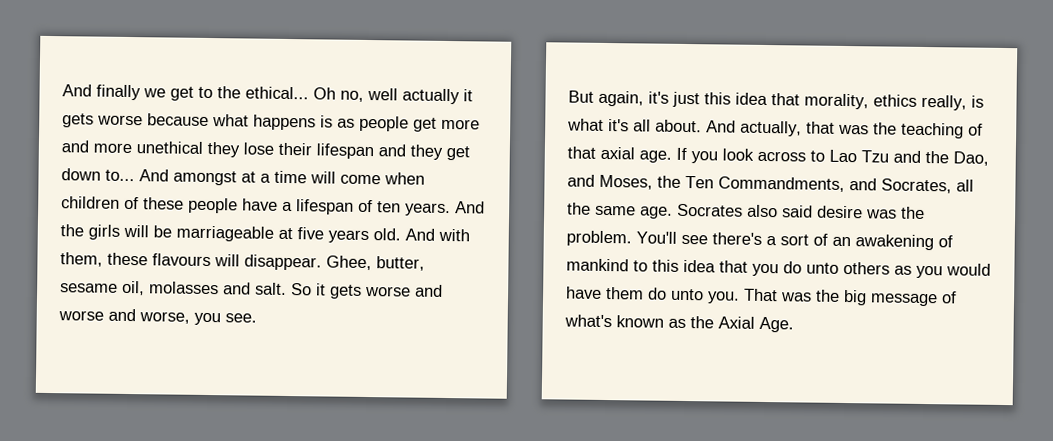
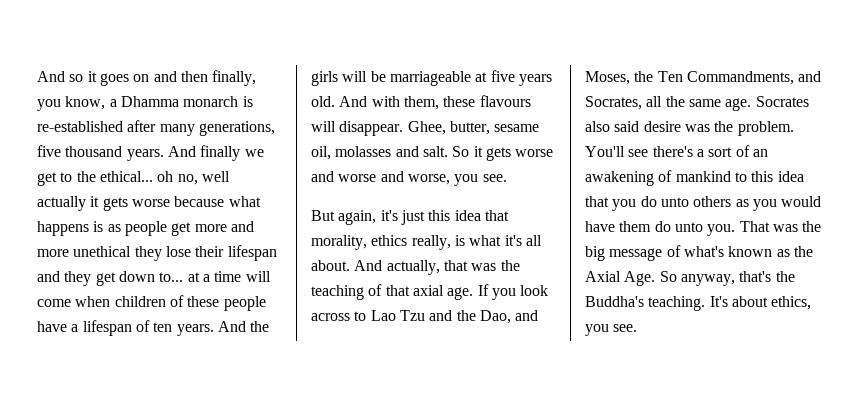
- And finally we get to the ethical... Oh no, well actually it gets worse because what happens is as people get more and more unethical they lose their lifespan and they get down to... And amongst at a time will come when children of these people have a lifespan of ten years.
+ And so it goes on and then finally, you know, a Dhamma monarch is re-established after many generations, five thousand years. And finally we get to the ethical... oh no, well actually it gets worse because what happens is as people get more and more unethical they lose their lifespan and they get down to... at a time will come when children of these people have a lifespan of ten years.
- That was the big message of what's known as the Axial Age.
+ That was the big message of what's known as the Axial Age. So anyway, that's the Buddha's teaching. It's about ethics, you see.

